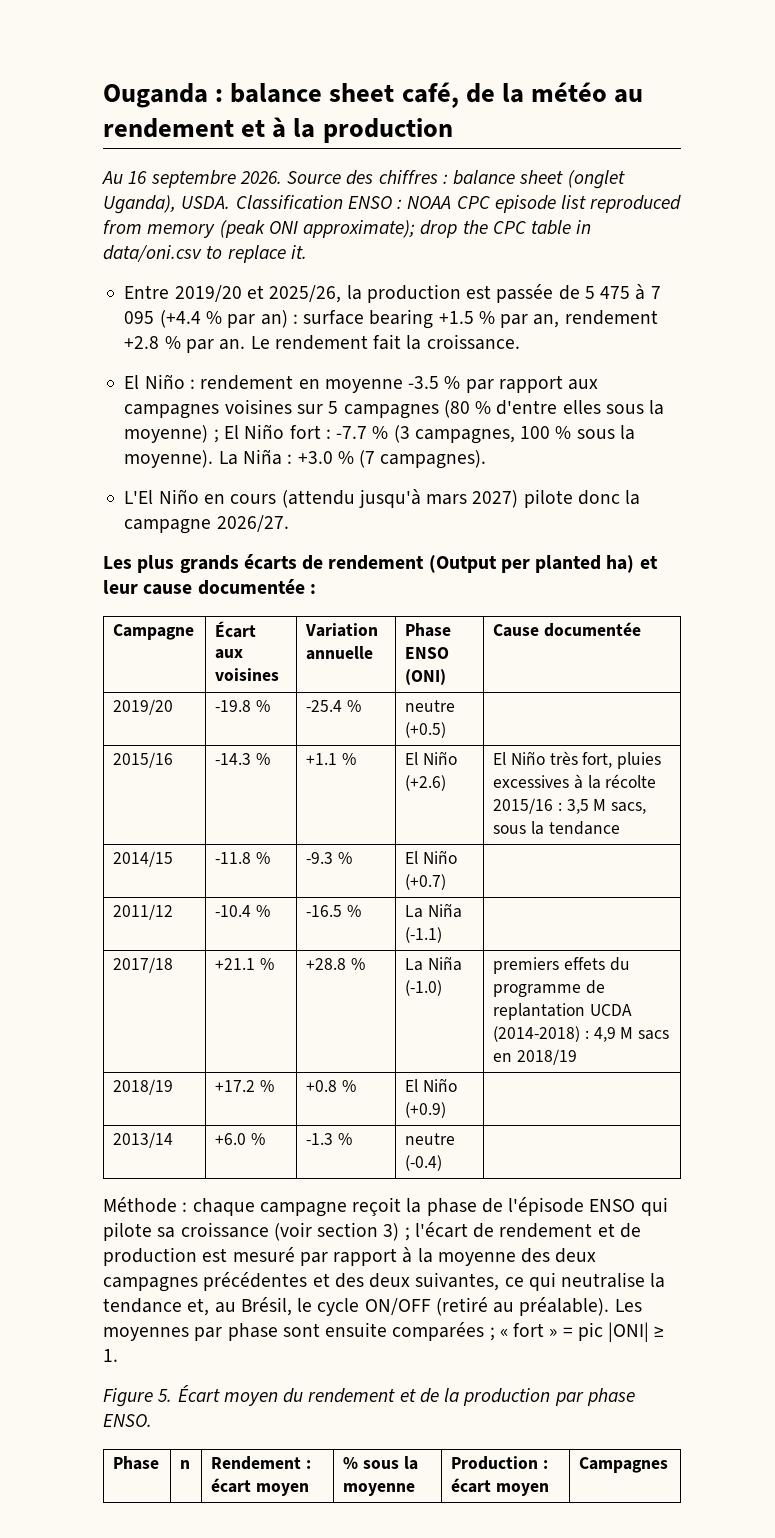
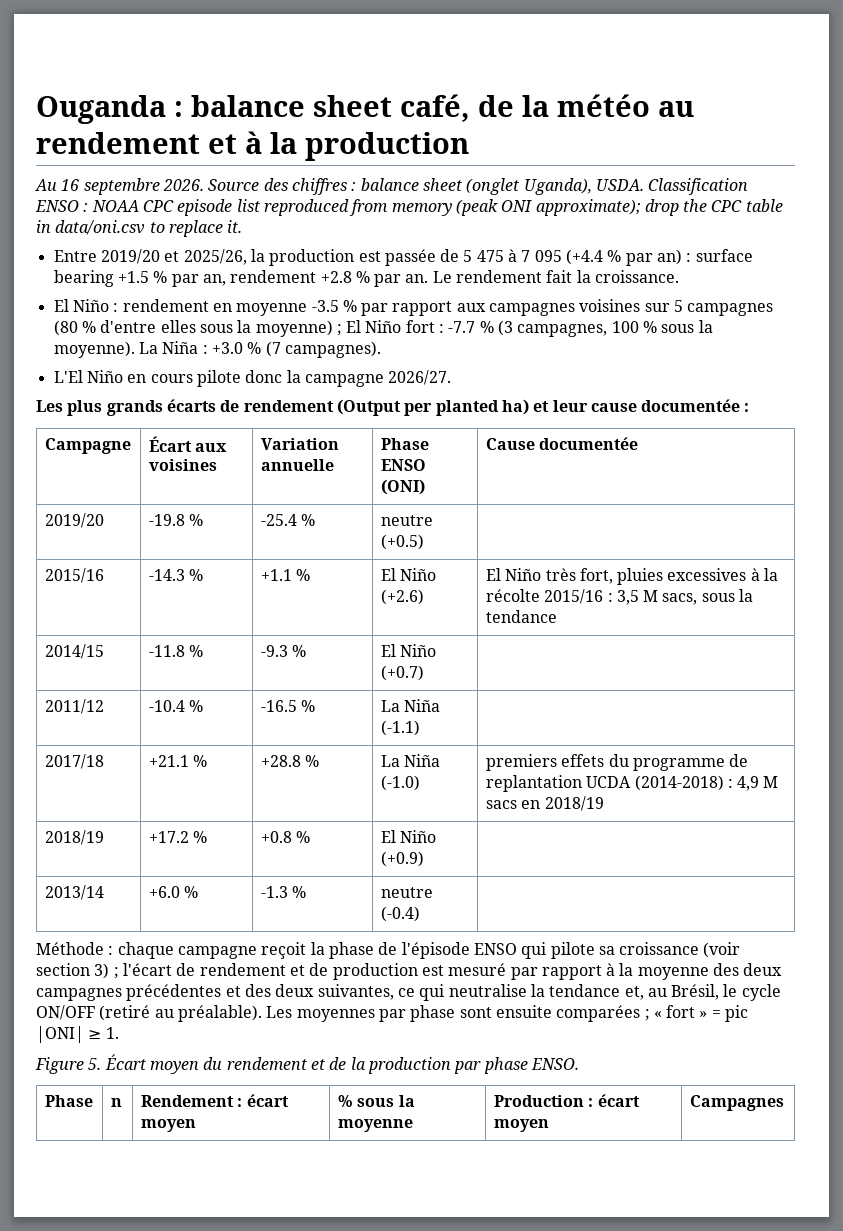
- L'El Niño en cours (attendu jusqu'à mars 2027) pilote donc la campagne 2026/27.
+ L'El Niño en cours pilote donc la campagne 2026/27.

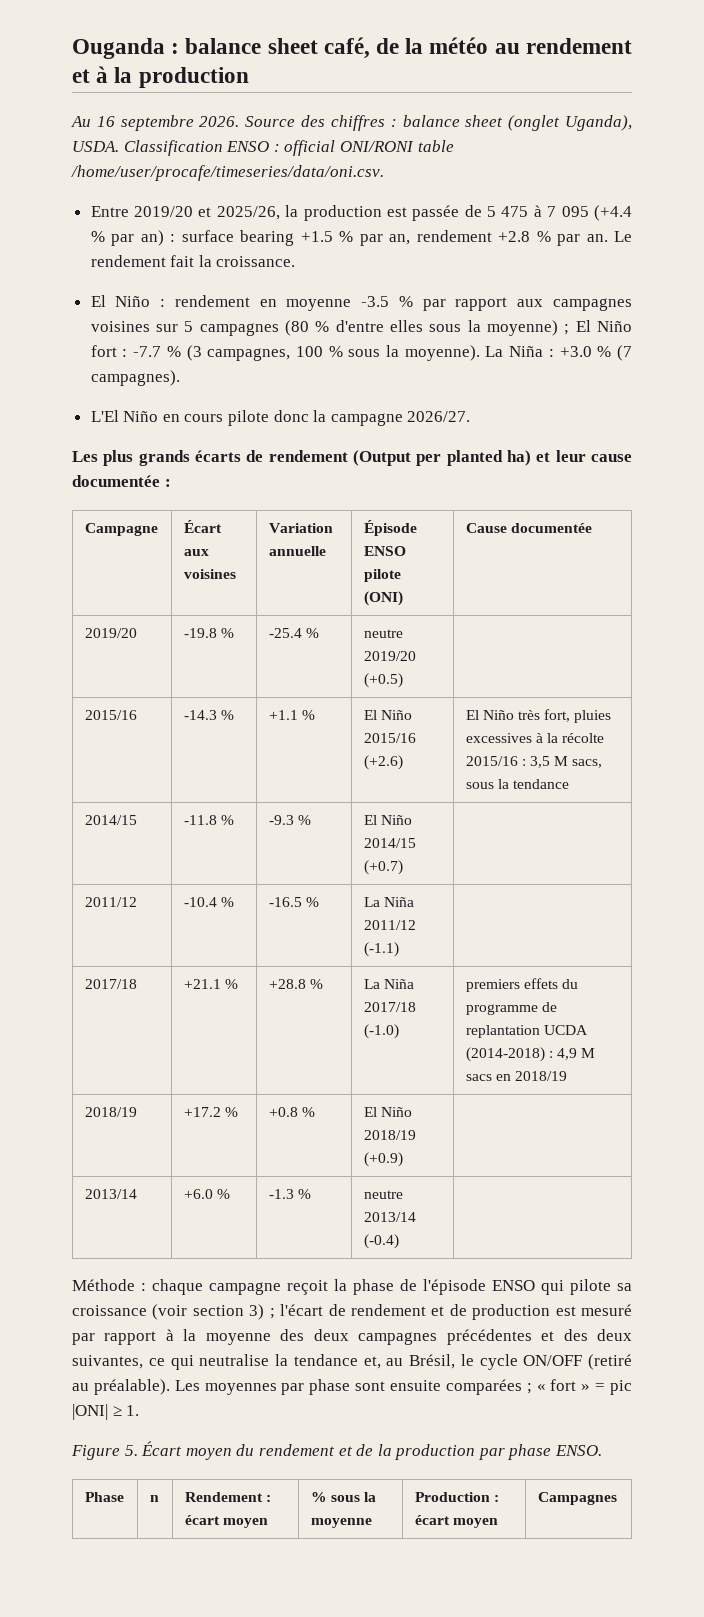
- Classification ENSO : NOAA CPC episode list reproduced from memory (peak ONI approximate); drop the CPC table in data/oni.csv to replace it.
+ Classification ENSO : official ONI/RONI table /home/user/procafe/timeseries/data/oni.csv.
- Campagne | Écart aux voisines | Variation annuelle | Phase ENSO (ONI) | Cause documentée
+ Campagne | Écart aux voisines | Variation annuelle | Épisode ENSO pilote (ONI) | Cause documentée
- 2019/20 | -19.8 % | -25.4 % | neutre (+0.5) |
+ 2019/20 | -19.8 % | -25.4 % | neutre 2019/20 (+0.5) |
- 2015/16 | -14.3 % | +1.1 % | El Niño (+2.6) | El Niño très fort, pluies excessives à la récolte 2015/16 : 3,5 M sacs, sous la tendance
+ 2015/16 | -14.3 % | +1.1 % | El Niño 2015/16 (+2.6) | El Niño très fort, pluies excessives à la récolte 2015/16 : 3,5 M sacs, sous la tendance
- 2014/15 | -11.8 % | -9.3 % | El Niño (+0.7) |
+ 2014/15 | -11.8 % | -9.3 % | El Niño 2014/15 (+0.7) |
- 2011/12 | -10.4 % | -16.5 % | La Niña (-1.1) |
+ 2011/12 | -10.4 % | -16.5 % | La Niña 2011/12 (-1.1) |
- 2017/18 | +21.1 % | +28.8 % | La Niña (-1.0) | premiers effets du programme de replantation UCDA (2014-2018) : 4,9 M sacs en 2018/19
+ 2017/18 | +21.1 % | +28.8 % | La Niña 2017/18 (-1.0) | premiers effets du programme de replantation UCDA (2014-2018) : 4,9 M sacs en 2018/19
- 2018/19 | +17.2 % | +0.8 % | El Niño (+0.9) |
+ 2018/19 | +17.2 % | +0.8 % | El Niño 2018/19 (+0.9) |
- 2013/14 | +6.0 % | -1.3 % | neutre (-0.4) |
+ 2013/14 | +6.0 % | -1.3 % | neutre 2013/14 (-0.4) |

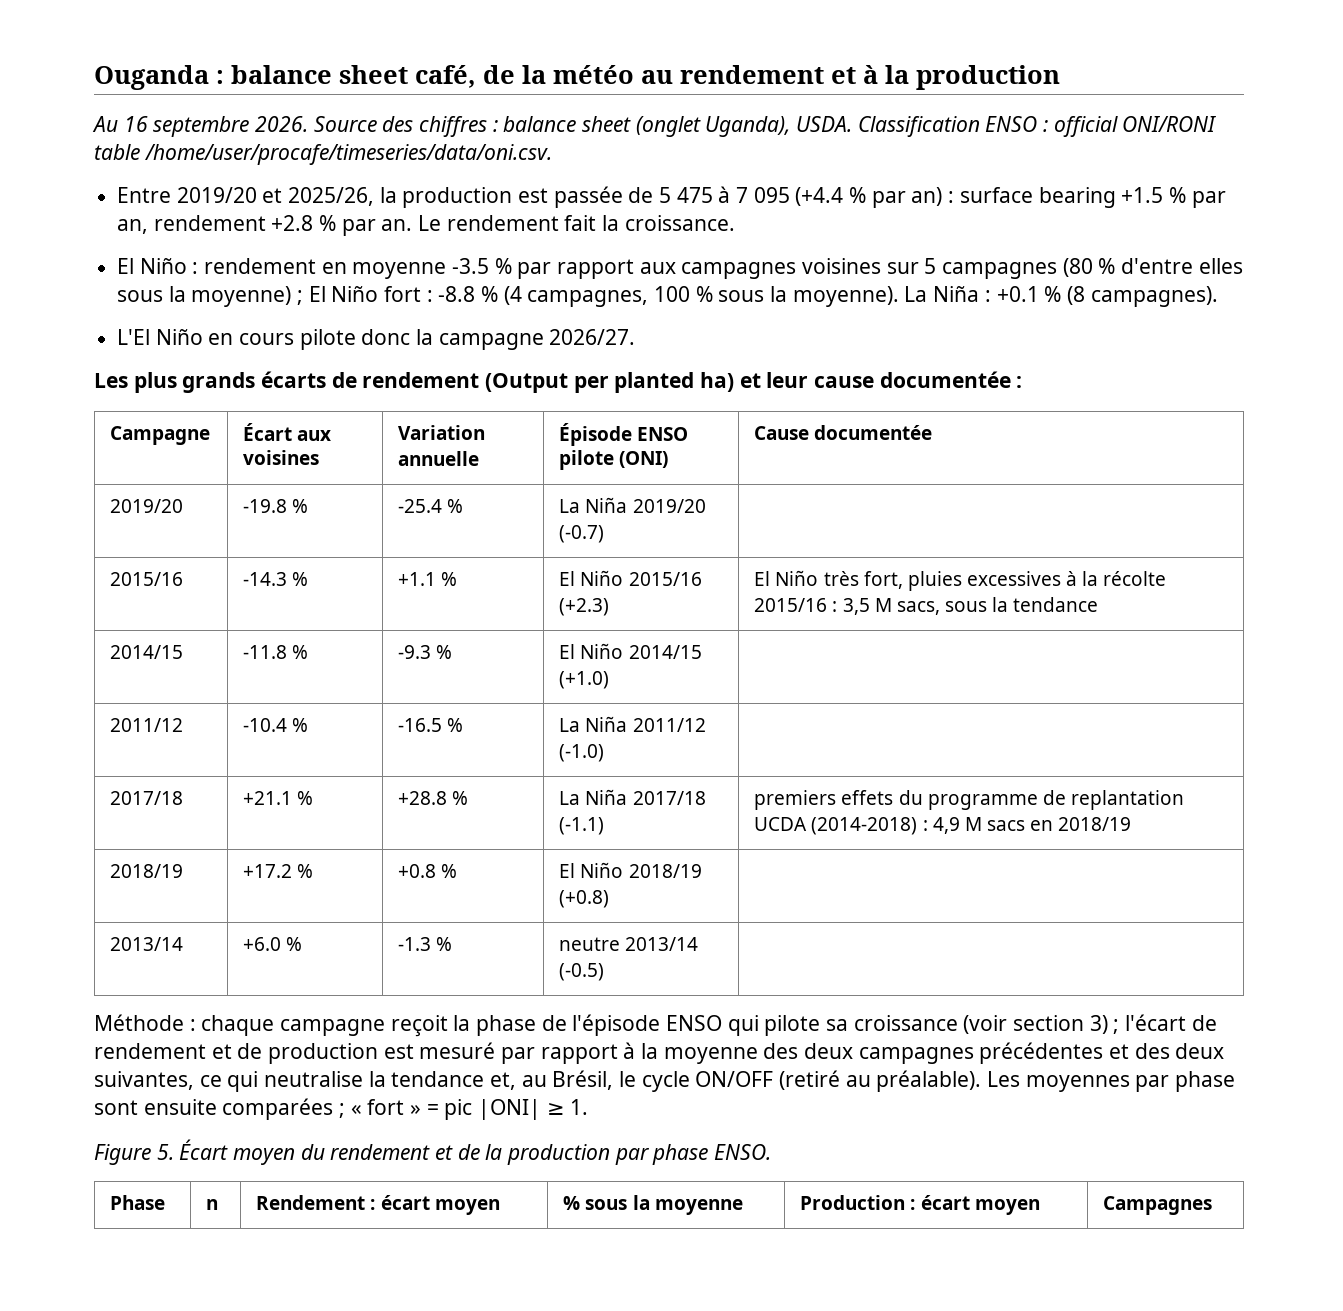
- El Niño : rendement en moyenne -3.5 % par rapport aux campagnes voisines sur 5 campagnes (80 % d'entre elles sous la moyenne) ; El Niño fort : -7.7 % (3 campagnes, 100 % sous la moyenne).
+ El Niño : rendement en moyenne -3.5 % par rapport aux campagnes voisines sur 5 campagnes (80 % d'entre elles sous la moyenne) ; El Niño fort : -8.8 % (4 campagnes, 100 % sous la moyenne).
- La Niña : +3.0 % (7 campagnes).
+ La Niña : +0.1 % (8 campagnes).
- 2019/20 | -19.8 % | -25.4 % | neutre 2019/20 (+0.5) |
+ 2019/20 | -19.8 % | -25.4 % | La Niña 2019/20 (-0.7) |
- 2015/16 | -14.3 % | +1.1 % | El Niño 2015/16 (+2.6) | El Niño très fort, pluies excessives à la récolte 2015/16 : 3,5 M sacs, sous la tendance
+ 2015/16 | -14.3 % | +1.1 % | El Niño 2015/16 (+2.3) | El Niño très fort, pluies excessives à la récolte 2015/16 : 3,5 M sacs, sous la tendance
- 2014/15 | -11.8 % | -9.3 % | El Niño 2014/15 (+0.7) |
+ 2014/15 | -11.8 % | -9.3 % | El Niño 2014/15 (+1.0) |
- 2011/12 | -10.4 % | -16.5 % | La Niña 2011/12 (-1.1) |
+ 2011/12 | -10.4 % | -16.5 % | La Niña 2011/12 (-1.0) |
- 2017/18 | +21.1 % | +28.8 % | La Niña 2017/18 (-1.0) | premiers effets du programme de replantation UCDA (2014-2018) : 4,9 M sacs en 2018/19
+ 2017/18 | +21.1 % | +28.8 % | La Niña 2017/18 (-1.1) | premiers effets du programme de replantation UCDA (2014-2018) : 4,9 M sacs en 2018/19
- 2018/19 | +17.2 % | +0.8 % | El Niño 2018/19 (+0.9) |
+ 2018/19 | +17.2 % | +0.8 % | El Niño 2018/19 (+0.8) |
- 2013/14 | +6.0 % | -1.3 % | neutre 2013/14 (-0.4) |
+ 2013/14 | +6.0 % | -1.3 % | neutre 2013/14 (-0.5) |

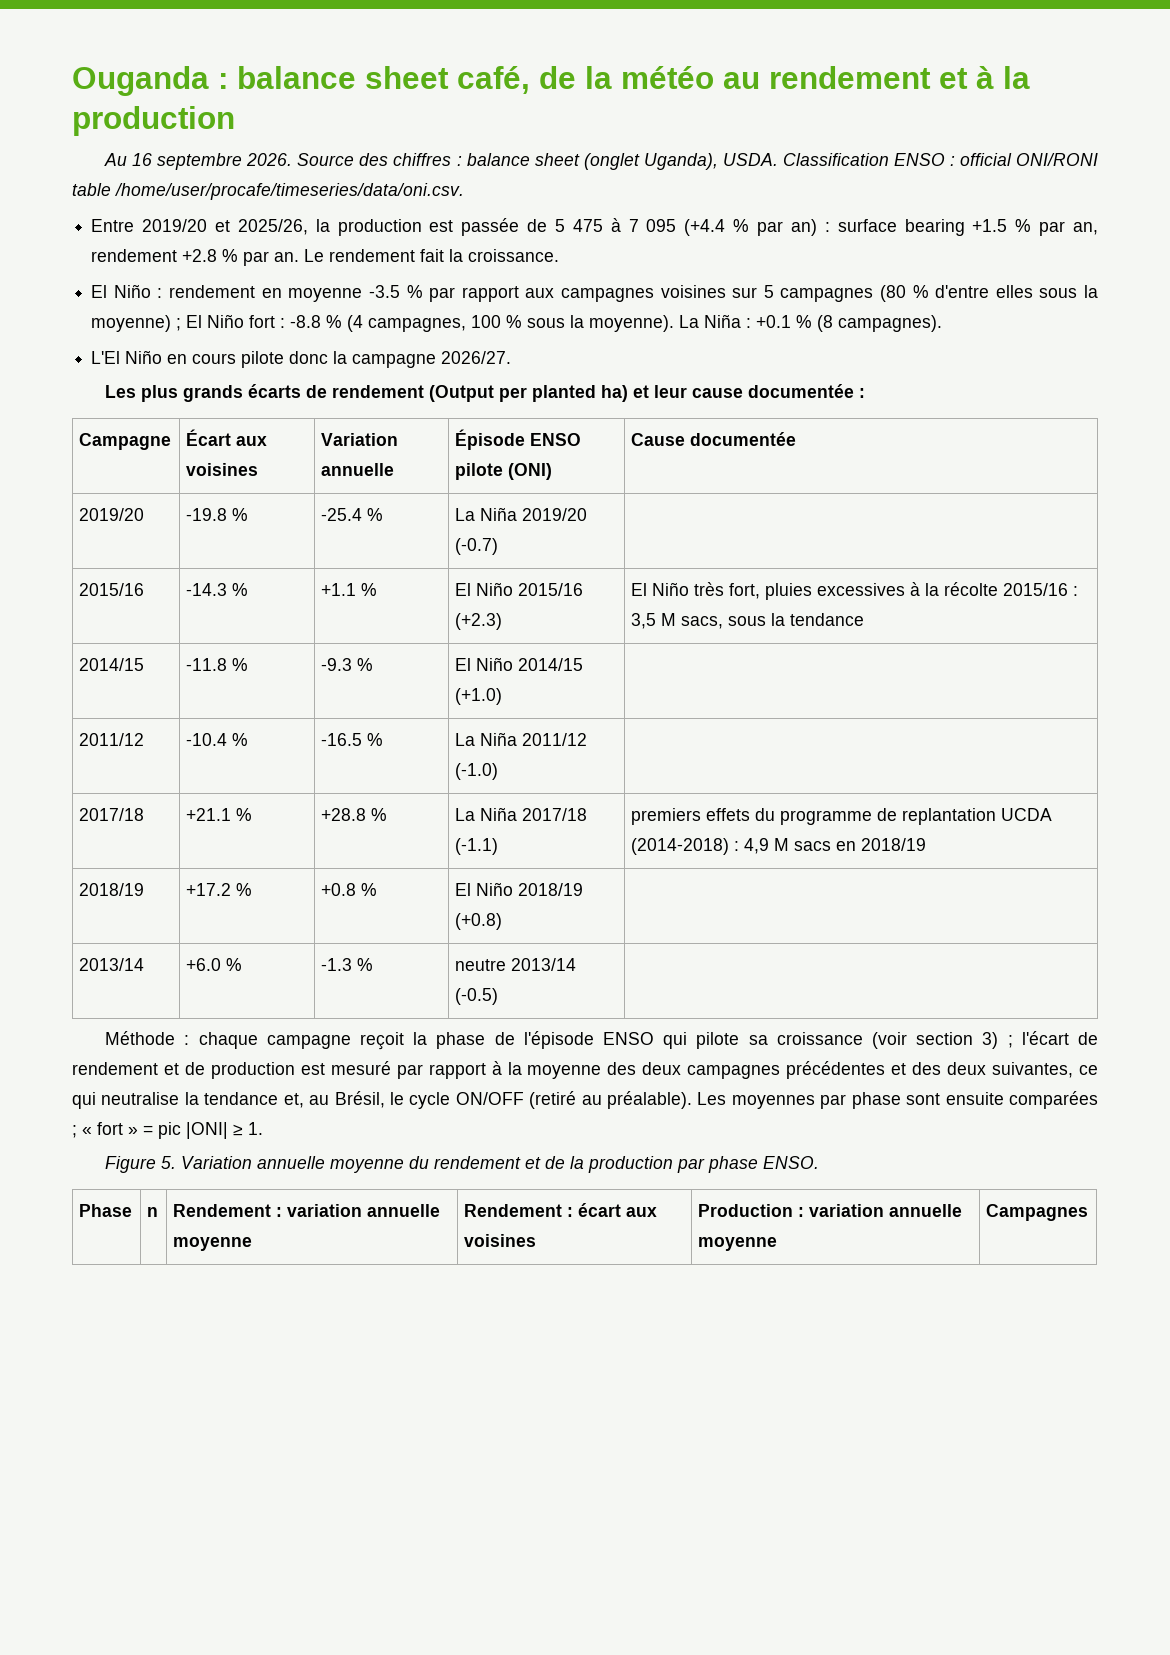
- Figure 5. Écart moyen du rendement et de la production par phase ENSO.
+ Figure 5. Variation annuelle moyenne du rendement et de la production par phase ENSO.
- Phase | n | Rendement : écart moyen | % sous la moyenne | Production : écart moyen | Campagnes
+ Phase | n | Rendement : variation annuelle moyenne | Rendement : écart aux voisines | Production : variation annuelle moyenne | Campagnes

